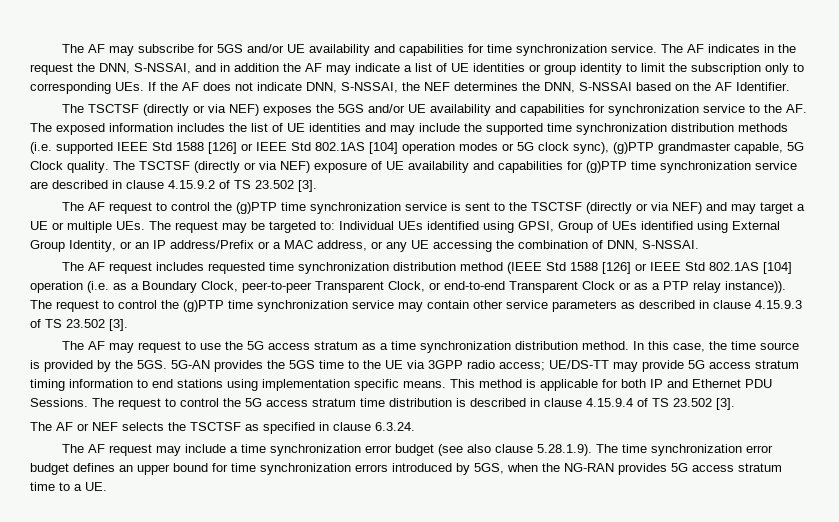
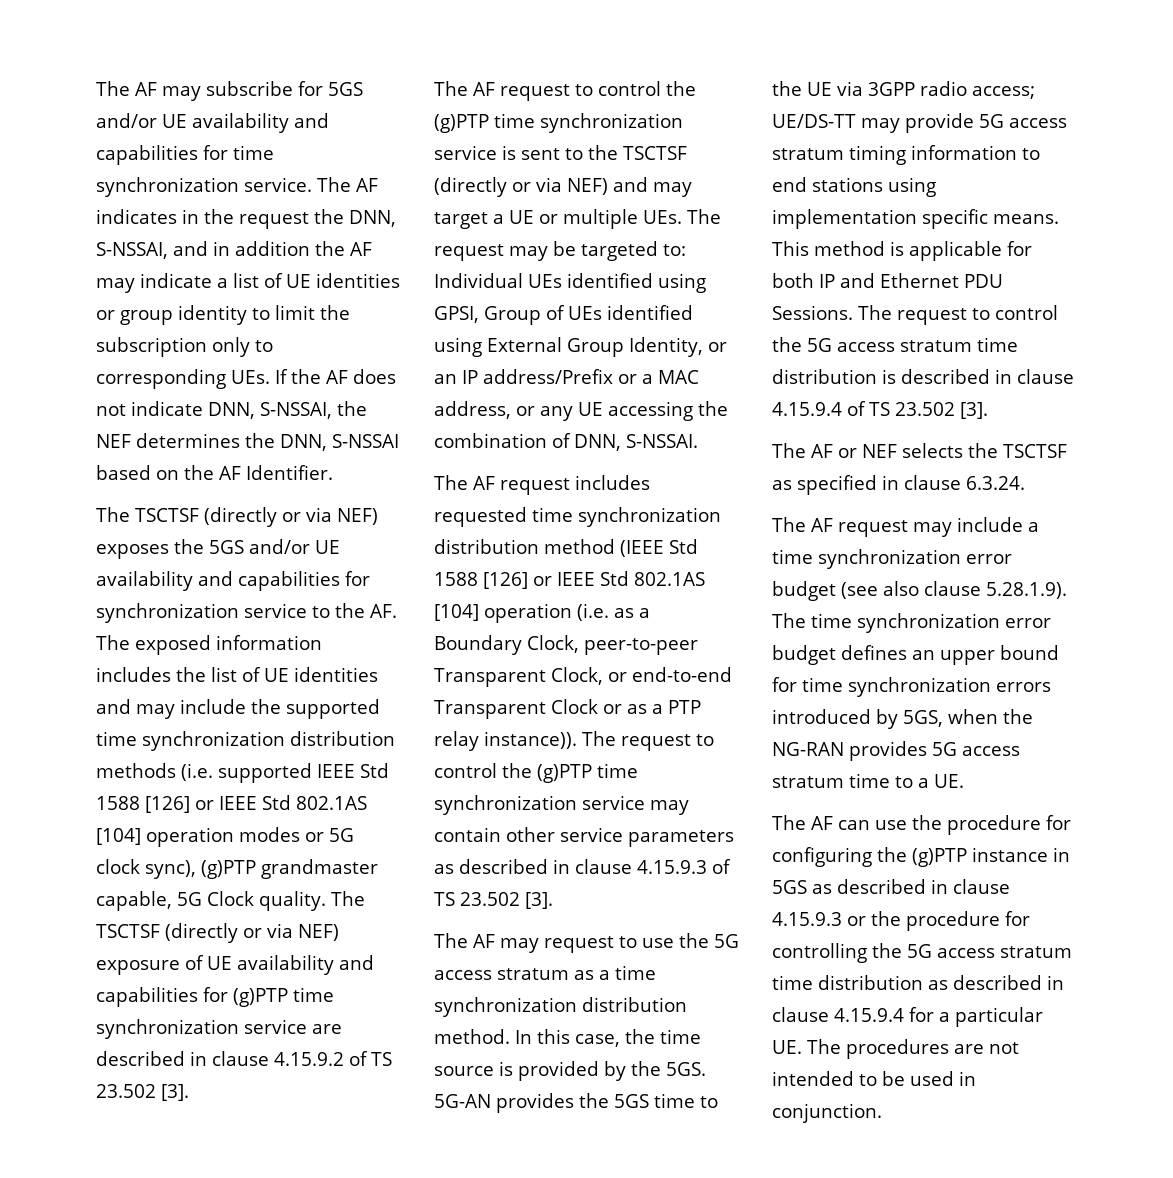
+ The AF can use the procedure for configuring the (g)PTP instance in 5GS as described in clause 4.15.9.3 or the procedure for controlling the 5G access stratum time distribution as described in clause 4.15.9.4 for a particular UE. The procedures are not intended to be used in conjunction.

